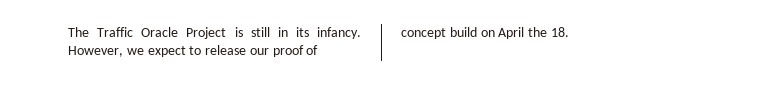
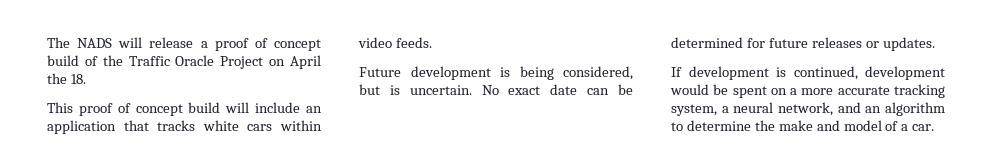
- The Traffic Oracle Project is still in its infancy. However, we expect to release our proof of concept build on April the 18.
+ The NADS will release a proof of concept build of the Traffic Oracle Project on April the 18.
+ This proof of concept build will include an application that tracks white cars within video feeds.
+ Future development is being considered, but is uncertain. No exact date can be determined for future releases or updates.
+ If development is continued, development would be spent on a more accurate tracking system, a neural network, and an algorithm to determine the make and model of a car.

